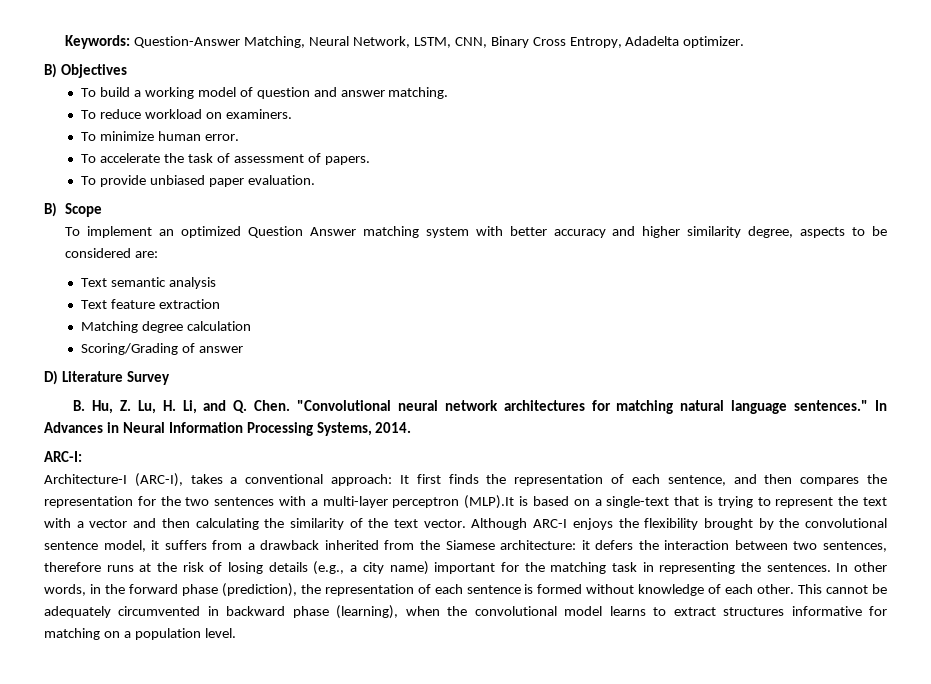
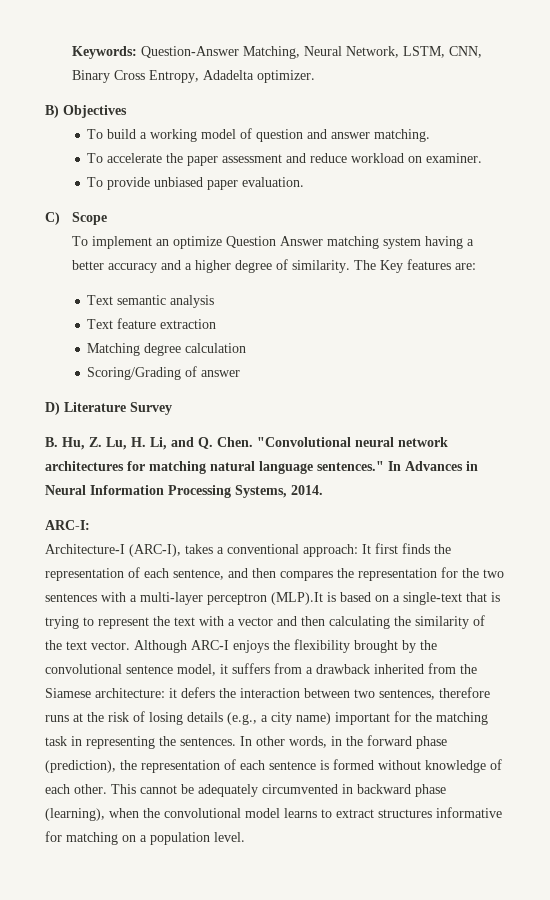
- To reduce workload on examiners.
- To minimize human error.
- To accelerate the task of assessment of papers.
+ To accelerate the paper assessment and reduce workload on examiner.
- B) Scope
+ C) Scope
- To implement an optimized Question Answer matching system with better accuracy and higher similarity degree, aspects to be considered are:
+ To implement an optimize Question Answer matching system having a better accuracy and a higher degree of similarity. The Key features are:

